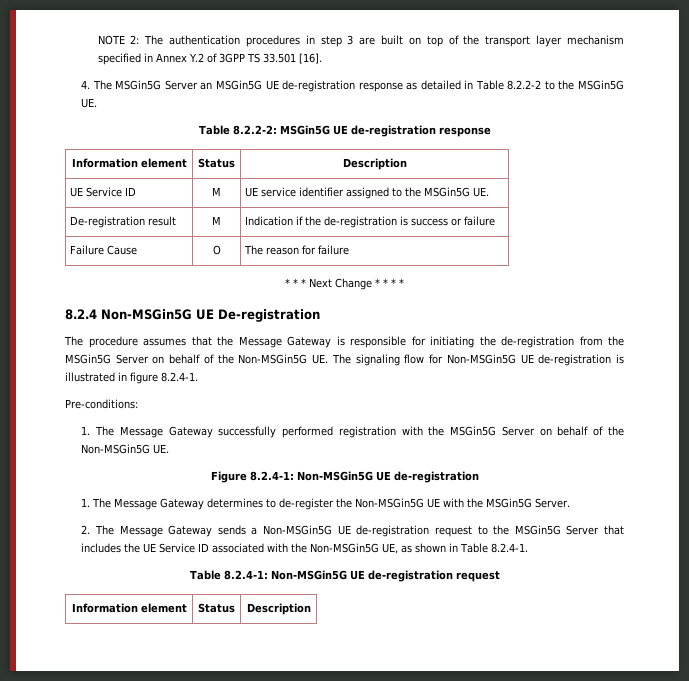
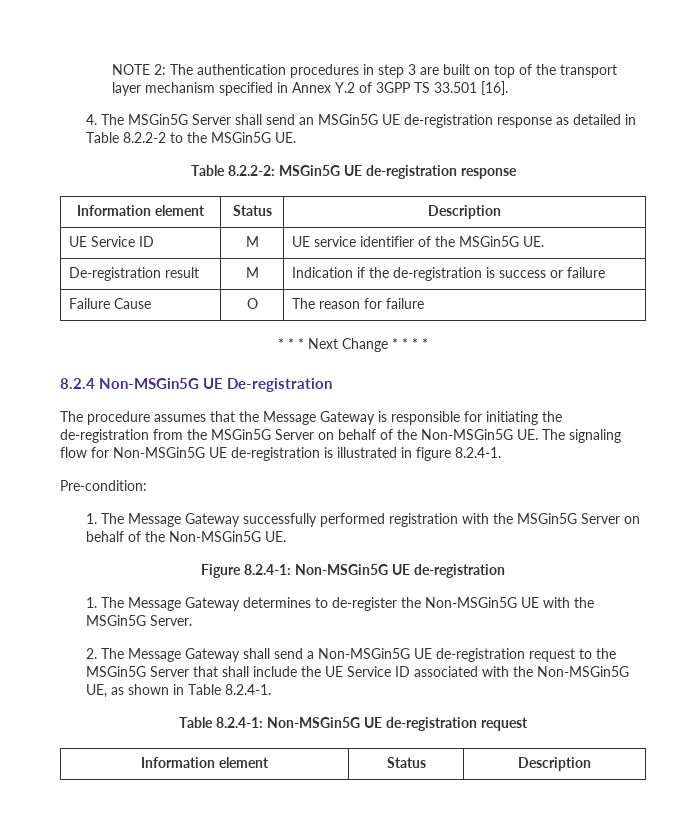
- 4. The MSGin5G Server an MSGin5G UE de-registration response as detailed in Table 8.2.2-2 to the MSGin5G UE.
+ 4. The MSGin5G Server shall send an MSGin5G UE de-registration response as detailed in Table 8.2.2-2 to the MSGin5G UE.
- UE Service ID | M | UE service identifier assigned to the MSGin5G UE.
+ UE Service ID | M | UE service identifier of the MSGin5G UE.
- Pre-conditions:
+ Pre-condition:
- 2. The Message Gateway sends a Non-MSGin5G UE de-registration request to the MSGin5G Server that includes the UE Service ID associated with the Non-MSGin5G UE, as shown in Table 8.2.4-1.
+ 2. The Message Gateway shall send a Non-MSGin5G UE de-registration request to the MSGin5G Server that shall include the UE Service ID associated with the Non-MSGin5G UE, as shown in Table 8.2.4-1.

